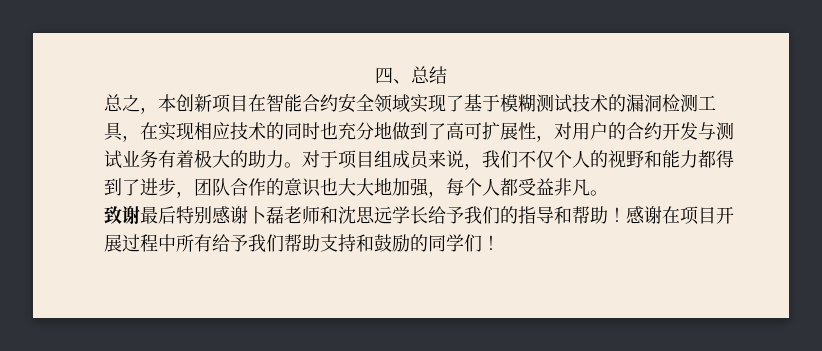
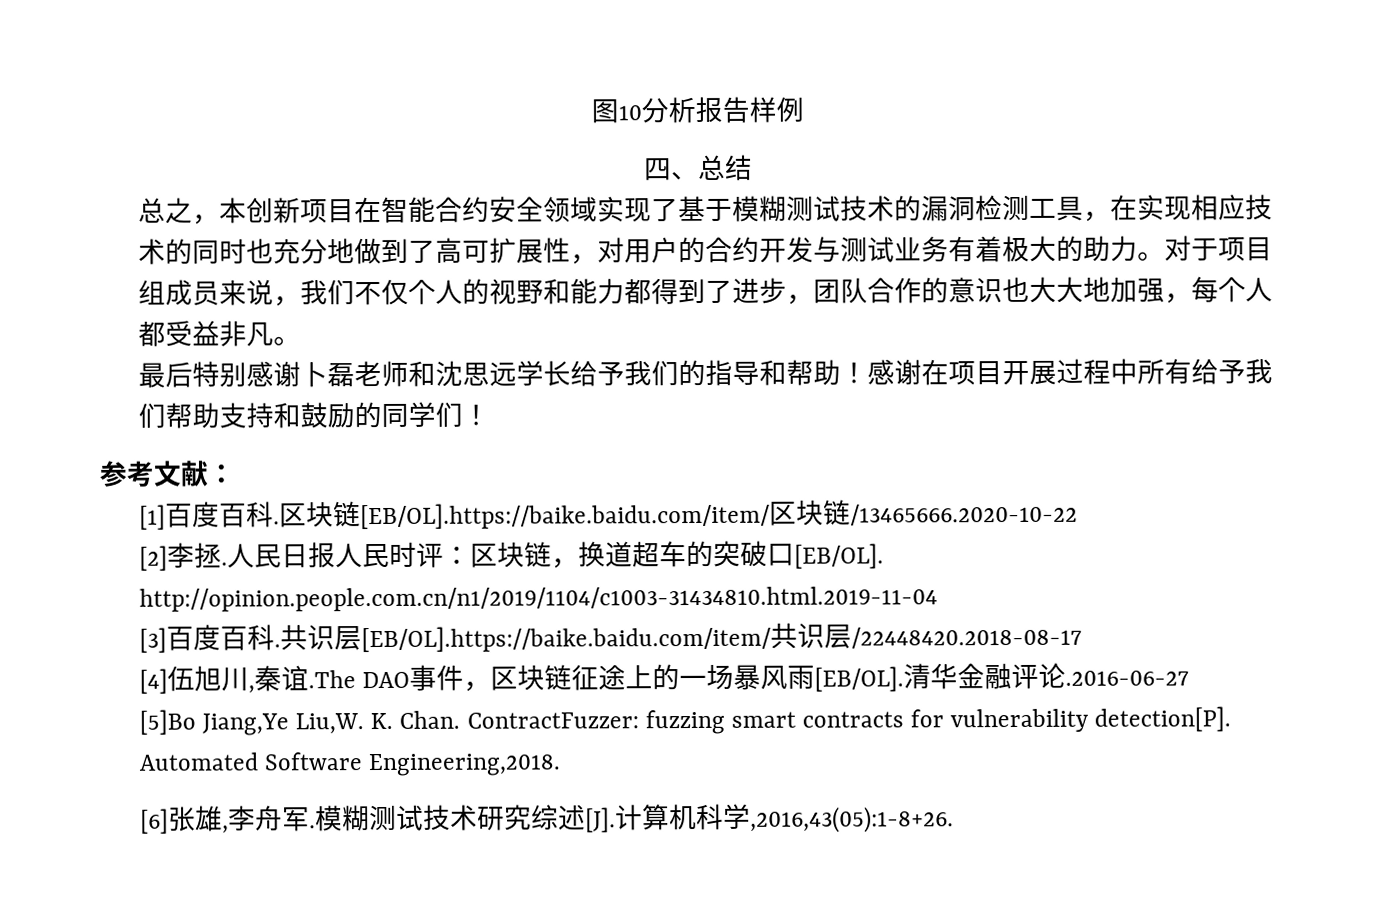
+ 图10分析报告样例
- 致谢最后特别感谢卜磊老师和沈思远学长给予我们的指导和帮助！
+ 最后特别感谢卜磊老师和沈思远学长给予我们的指导和帮助！
+ 参考文献：
+ [1]百度百科.区块链[EB/OL].https://baike.baidu.com/item/区块链/13465666.2020-10-22
+ [2]李拯.人民日报人民时评：区块链，换道超车的突破口[EB/OL]. http://opinion.people.com.cn/n1/2019/1104/c1003-31434810.html.2019-11-04
+ [3]百度百科.共识层[EB/OL].https://baike.baidu.com/item/共识层/22448420.2018-08-17
+ [4]伍旭川,秦谊.The DAO事件，区块链征途上的一场暴风雨[EB/OL].清华金融评论.2016-06-27
+ [5]Bo Jiang,Ye Liu,W. K. Chan. ContractFuzzer: fuzzing smart contracts for vulnerability detection[P]. Automated Software Engineering,2018.
+ [6]张雄,李舟军.模糊测试技术研究综述[J].计算机科学,2016,43(05):1-8+26.

